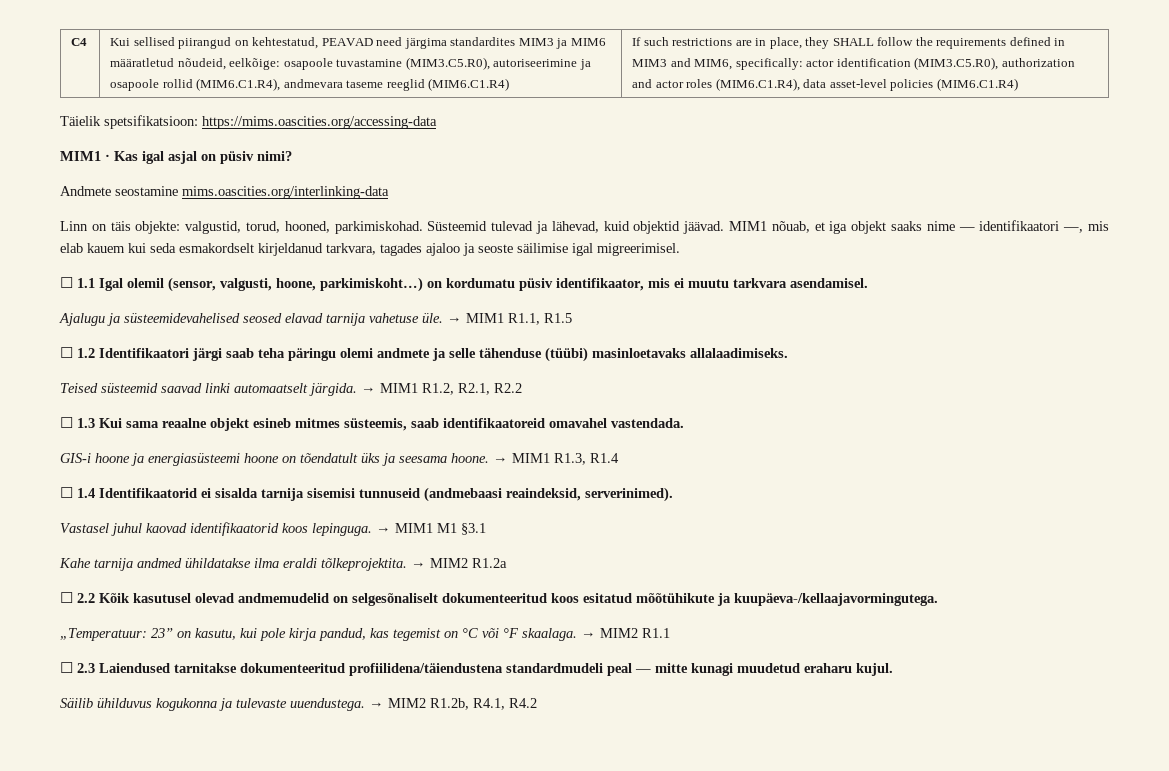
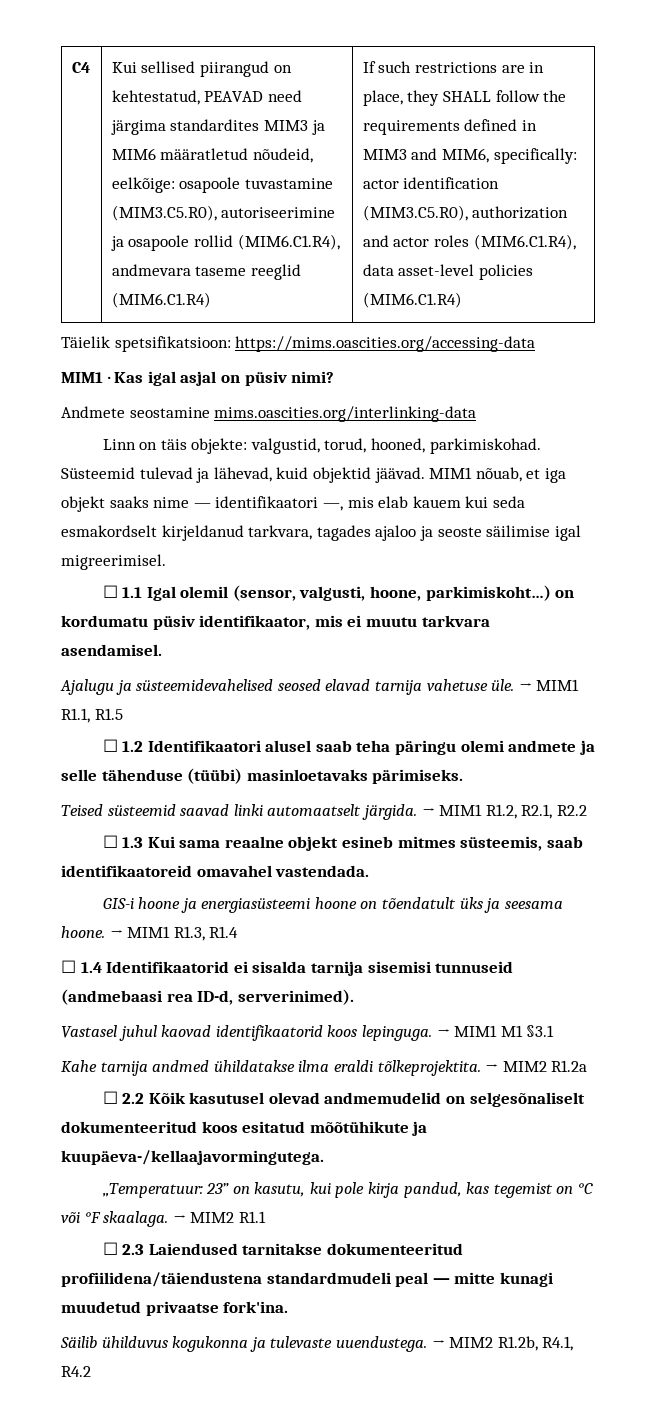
- ☐ 1.2 Identifikaatori järgi saab teha päringu olemi andmete ja selle tähenduse (tüübi) masinloetavaks allalaadimiseks.
+ ☐ 1.2 Identifikaatori alusel saab teha päringu olemi andmete ja selle tähenduse (tüübi) masinloetavaks pärimiseks.
- ☐ 1.4 Identifikaatorid ei sisalda tarnija sisemisi tunnuseid (andmebaasi reaindeksid, serverinimed).
+ ☐ 1.4 Identifikaatorid ei sisalda tarnija sisemisi tunnuseid (andmebaasi rea ID-d, serverinimed).
- ☐ 2.3 Laiendused tarnitakse dokumenteeritud profiilidena/täiendustena standardmudeli peal — mitte kunagi muudetud eraharu kujul.
+ ☐ 2.3 Laiendused tarnitakse dokumenteeritud profiilidena/täiendustena standardmudeli peal — mitte kunagi muudetud privaatse fork'ina.

